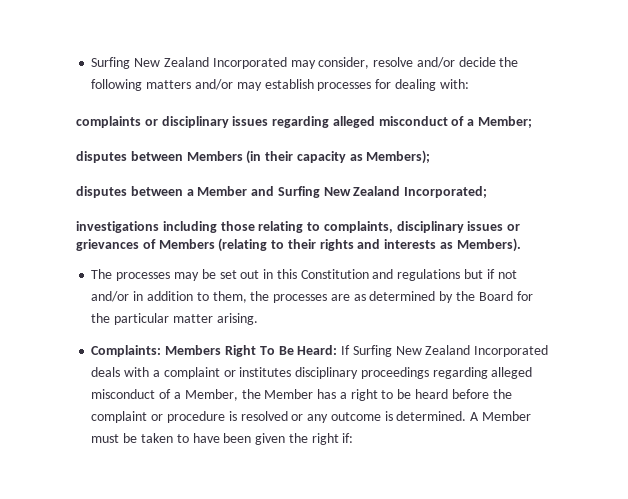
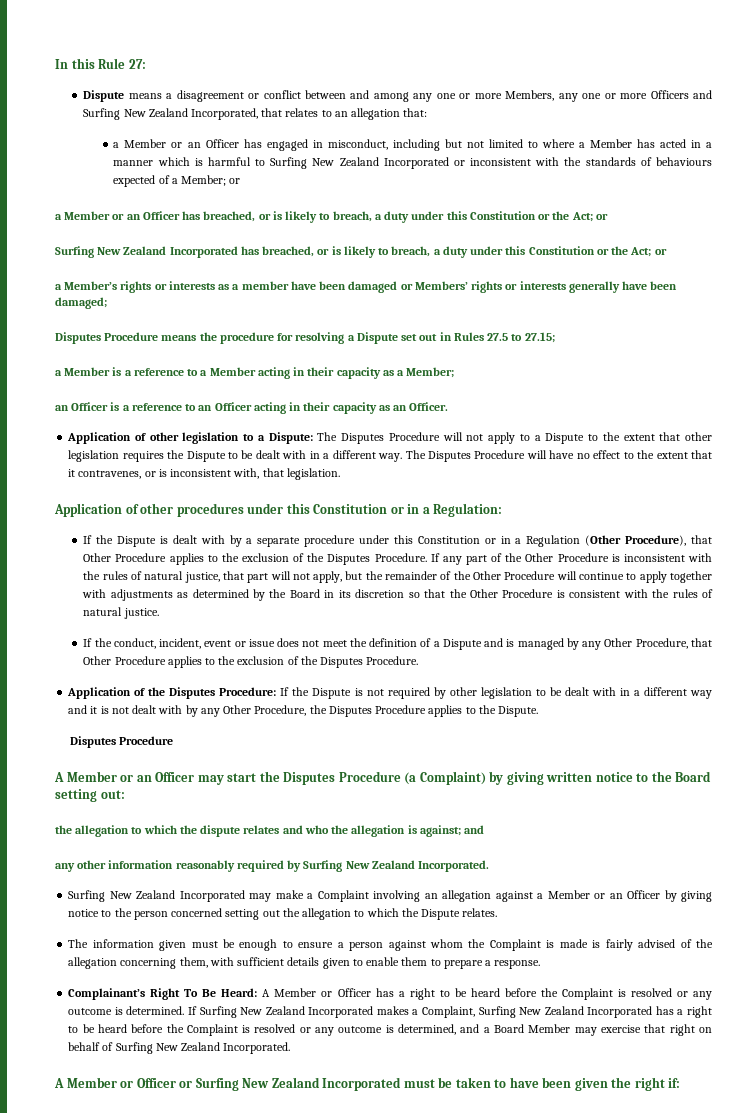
+ In this Rule 27:
+ Dispute means a disagreement or conflict between and among any one or more Members, any one or more Officers and Surfing New Zealand Incorporated, that relates to an allegation that:
+ a Member or an Officer has engaged in misconduct, including but not limited to where a Member has acted in a manner which is harmful to Surfing New Zealand Incorporated or inconsistent with the standards of behaviours expected of a Member; or
+ a Member or an Officer has breached, or is likely to breach, a duty under this Constitution or the Act; or
+ Surfing New Zealand Incorporated has breached, or is likely to breach, a duty under this Constitution or the Act; or
+ a Member’s rights or interests as a member have been damaged or Members’ rights or interests generally have been damaged;
+ Disputes Procedure means the procedure for resolving a Dispute set out in Rules 27.5 to 27.15;
+ a Member is a reference to a Member acting in their capacity as a Member;
+ an Officer is a reference to an Officer acting in their capacity as an Officer.
+ Application of other legislation to a Dispute: The Disputes Procedure will not apply to a Dispute to the extent that other legislation requires the Dispute to be dealt with in a different way. The Disputes Procedure will have no effect to the extent that it contravenes, or is inconsistent with, that legislation.
+ Application of other procedures under this Constitution or in a Regulation:
+ If the Dispute is dealt with by a separate procedure under this Constitution or in a Regulation (Other Procedure), that Other Procedure applies to the exclusion of the Disputes Procedure. If any part of the Other Procedure is inconsistent with the rules of natural justice, that part will not apply, but the remainder of the Other Procedure will continue to apply together with adjustments as determined by the Board in its discretion so that the Other Procedure is consistent with the rules of natural justice.
+ If the conduct, incident, event or issue does not meet the definition of a Dispute and is managed by any Other Procedure, that Other Procedure applies to the exclusion of the Disputes Procedure.
+ Application of the Disputes Procedure: If the Dispute is not required by other legislation to be dealt with in a different way and it is not dealt with by any Other Procedure, the Disputes Procedure applies to the Dispute.
+ Disputes Procedure
+ A Member or an Officer may start the Disputes Procedure (a Complaint) by giving written notice to the Board setting out:
+ the allegation to which the dispute relates and who the allegation is against; and
+ any other information reasonably required by Surfing New Zealand Incorporated.
- Surfing New Zealand Incorporated may consider, resolve and/or decide the following matters and/or may establish processes for dealing with:
- complaints or disciplinary issues regarding alleged misconduct of a Member;
- disputes between Members (in their capacity as Members);
- disputes between a Member and Surfing New Zealand Incorporated;
- investigations including those relating to complaints, disciplinary issues or grievances of Members (relating to their rights and interests as Members).
- The processes may be set out in this Constitution and regulations but if not and/or in addition to them, the processes are as determined by the Board for the particular matter arising.
- Complaints: Members Right To Be Heard: If Surfing New Zealand Incorporated deals with a complaint or institutes disciplinary proceedings regarding alleged misconduct of a Member, the Member has a right to be heard before the complaint or procedure is resolved or any outcome is determined.
+ Surfing New Zealand Incorporated may make a Complaint involving an allegation against a Member or an Officer by giving notice to the person concerned setting out the allegation to which the Dispute relates.
+ The information given must be enough to ensure a person against whom the Complaint is made is fairly advised of the allegation concerning them, with sufficient details given to enable them to prepare a response.
+ Complainant’s Right To Be Heard: A Member or Officer has a right to be heard before the Complaint is resolved or any outcome is determined.
- A Member must be taken to have been given the right if:
+ If Surfing New Zealand Incorporated makes a Complaint, Surfing New Zealand Incorporated has a right to be heard before the Complaint is resolved or any outcome is determined, and a Board Member may exercise that right on behalf of Surfing New Zealand Incorporated.
+ A Member or Officer or Surfing New Zealand Incorporated must be taken to have been given the right if:

